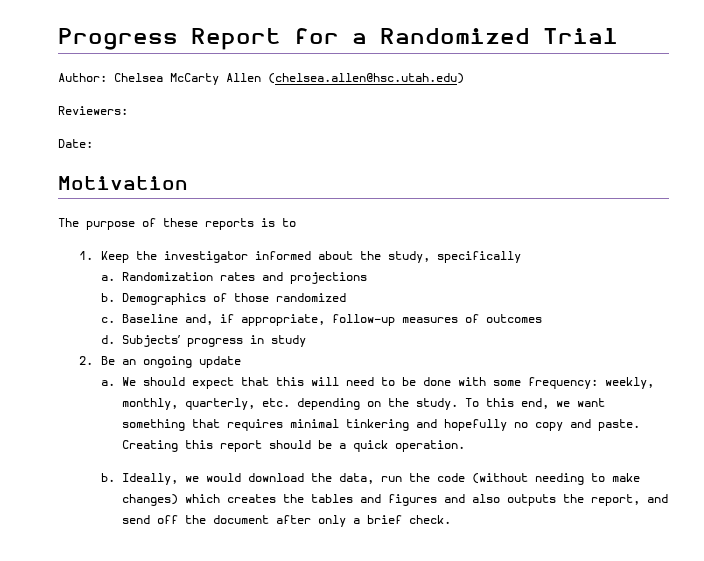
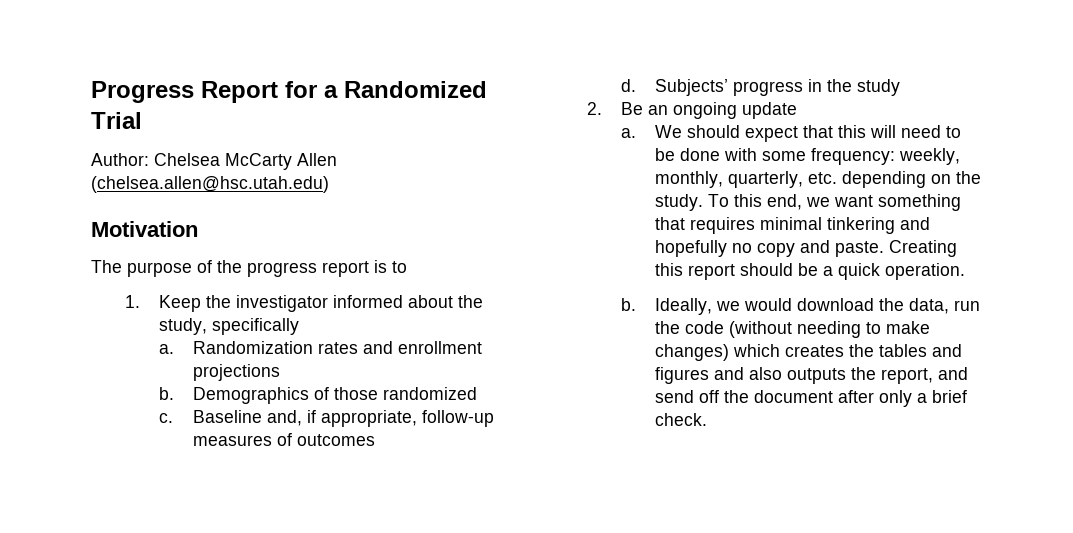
- Reviewers:
- Date:
- The purpose of these reports is to
+ The purpose of the progress report is to
- Randomization rates and projections
+ Randomization rates and enrollment projections
- Subjects’ progress in study
+ Subjects’ progress in the study

